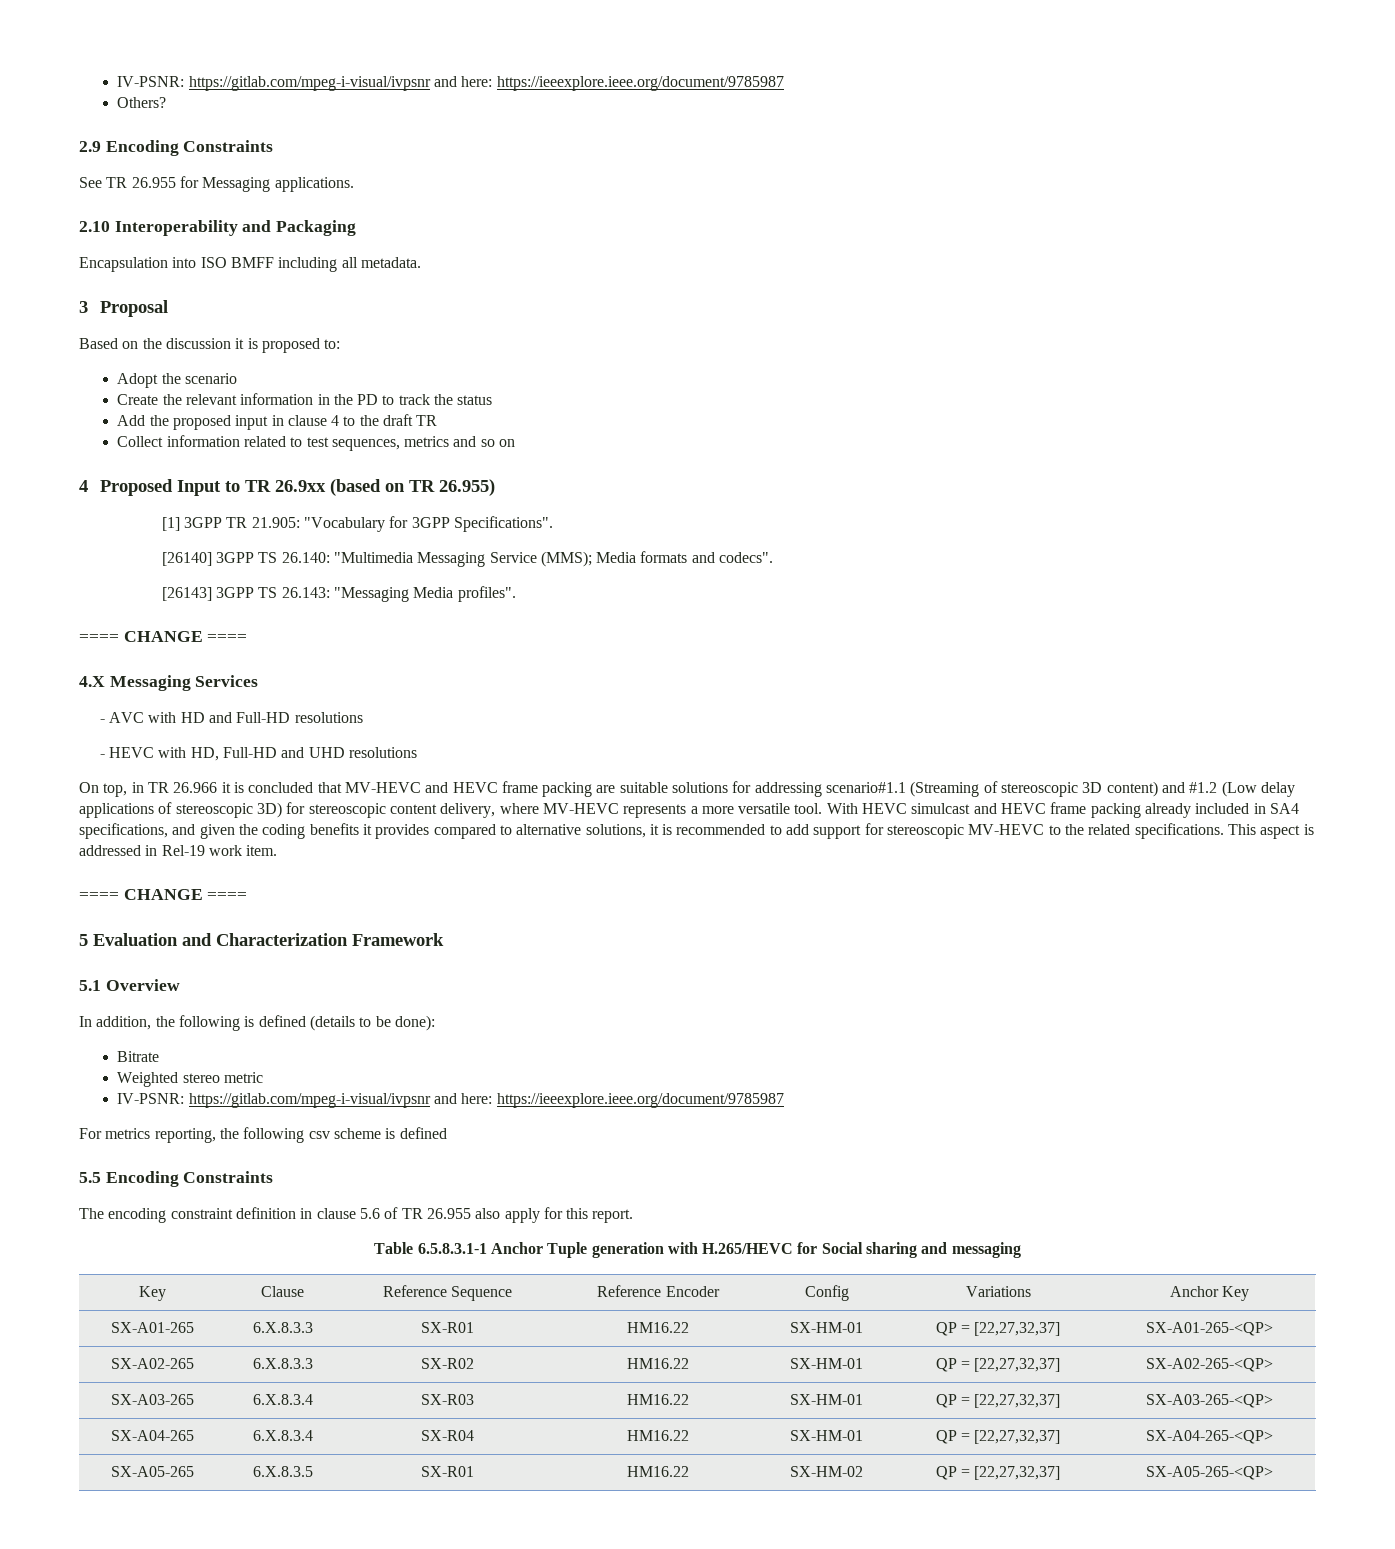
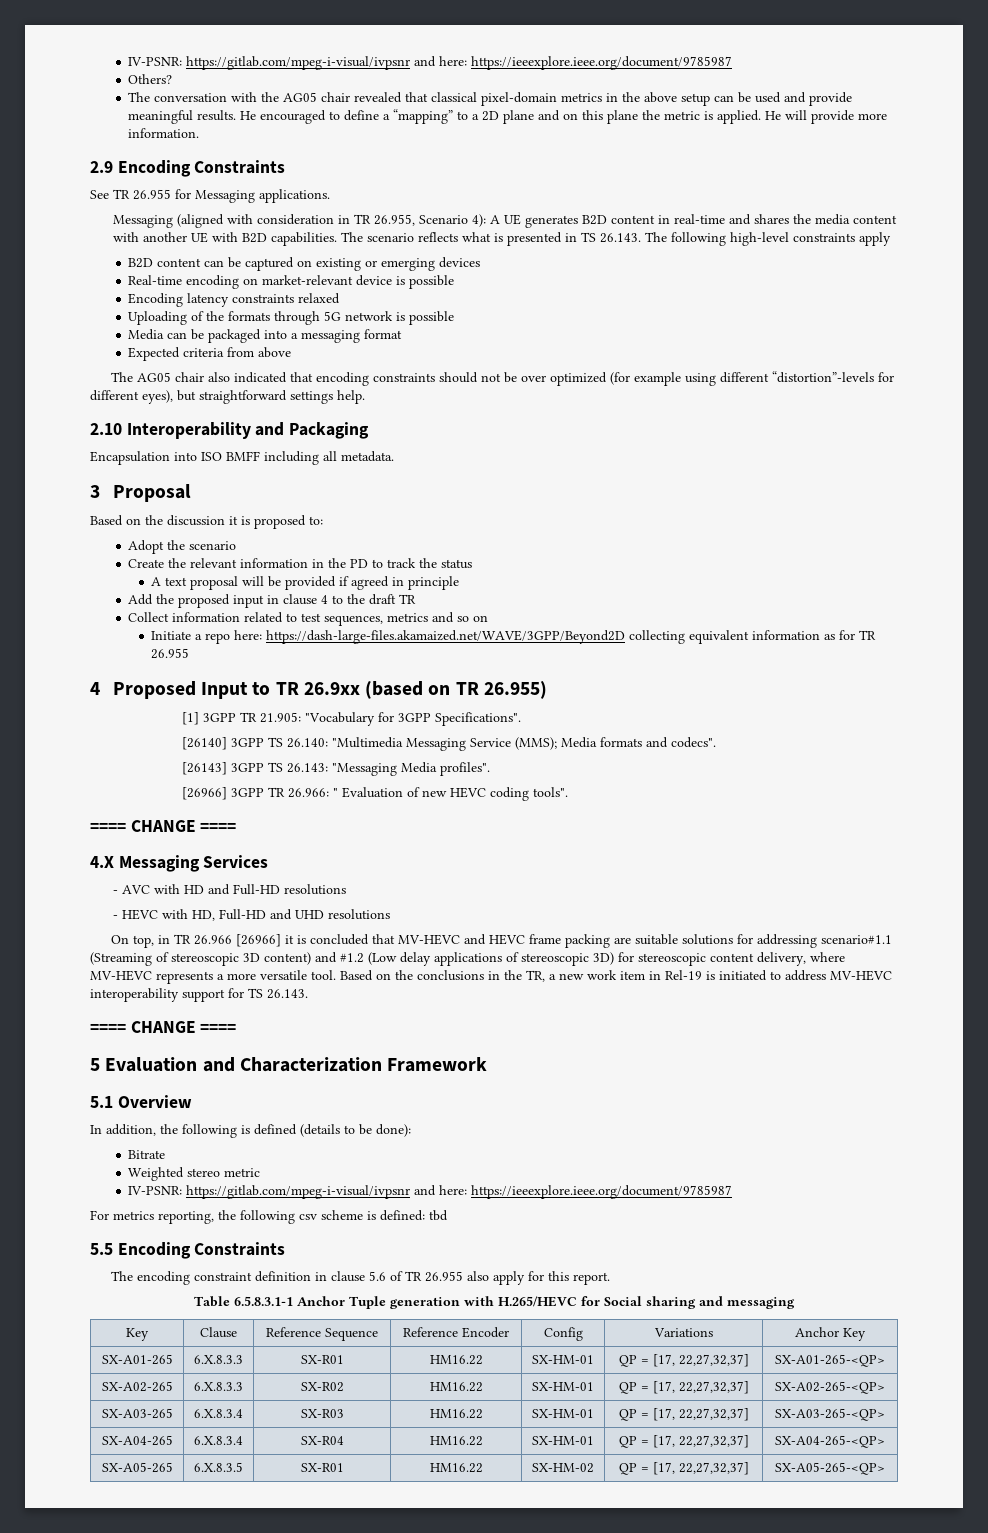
+ The conversation with the AG05 chair revealed that classical pixel-domain metrics in the above setup can be used and provide meaningful results. He encouraged to define a “mapping” to a 2D plane and on this plane the metric is applied. He will provide more information.
+ Messaging (aligned with consideration in TR 26.955, Scenario 4): A UE generates B2D content in real-time and shares the media content with another UE with B2D capabilities. The scenario reflects what is presented in TS 26.143. The following high-level constraints apply
+ B2D content can be captured on existing or emerging devices
+ Real-time encoding on market-relevant device is possible
+ Encoding latency constraints relaxed
+ Uploading of the formats through 5G network is possible
+ Media can be packaged into a messaging format
+ Expected criteria from above
+ The AG05 chair also indicated that encoding constraints should not be over optimized (for example using different “distortion”-levels for different eyes), but straightforward settings help.
+ A text proposal will be provided if agreed in principle
+ Initiate a repo here: https://dash-large-files.akamaized.net/WAVE/3GPP/Beyond2D collecting equivalent information as for TR 26.955
+ [26966] 3GPP TR 26.966: " Evaluation of new HEVC coding tools".
- On top, in TR 26.966 it is concluded that MV-HEVC and HEVC frame packing are suitable solutions for addressing scenario#1.1 (Streaming of stereoscopic 3D content) and #1.2 (Low delay applications of stereoscopic 3D) for stereoscopic content delivery, where MV-HEVC represents a more versatile tool.
+ On top, in TR 26.966 [26966] it is concluded that MV-HEVC and HEVC frame packing are suitable solutions for addressing scenario#1.1 (Streaming of stereoscopic 3D content) and #1.2 (Low delay applications of stereoscopic 3D) for stereoscopic content delivery, where MV-HEVC represents a more versatile tool.
- With HEVC simulcast and HEVC frame packing already included in SA4 specifications, and given the coding benefits it provides compared to alternative solutions, it is recommended to add support for stereoscopic MV-HEVC to the related specifications. This aspect is addressed in Rel-19 work item.
+ Based on the conclusions in the TR, a new work item in Rel-19 is initiated to address MV-HEVC interoperability support for TS 26.143.
- For metrics reporting, the following csv scheme is defined
+ For metrics reporting, the following csv scheme is defined: tbd
- SX-A01-265 | 6.X.8.3.3 | SX-R01 | HM16.22 | SX-HM-01 | QP = [22,27,32,37] | SX-A01-265-<QP>
+ SX-A01-265 | 6.X.8.3.3 | SX-R01 | HM16.22 | SX-HM-01 | QP = [17, 22,27,32,37] | SX-A01-265-<QP>
- SX-A02-265 | 6.X.8.3.3 | SX-R02 | HM16.22 | SX-HM-01 | QP = [22,27,32,37] | SX-A02-265-<QP>
+ SX-A02-265 | 6.X.8.3.3 | SX-R02 | HM16.22 | SX-HM-01 | QP = [17, 22,27,32,37] | SX-A02-265-<QP>
- SX-A03-265 | 6.X.8.3.4 | SX-R03 | HM16.22 | SX-HM-01 | QP = [22,27,32,37] | SX-A03-265-<QP>
+ SX-A03-265 | 6.X.8.3.4 | SX-R03 | HM16.22 | SX-HM-01 | QP = [17, 22,27,32,37] | SX-A03-265-<QP>
- SX-A04-265 | 6.X.8.3.4 | SX-R04 | HM16.22 | SX-HM-01 | QP = [22,27,32,37] | SX-A04-265-<QP>
+ SX-A04-265 | 6.X.8.3.4 | SX-R04 | HM16.22 | SX-HM-01 | QP = [17, 22,27,32,37] | SX-A04-265-<QP>
- SX-A05-265 | 6.X.8.3.5 | SX-R01 | HM16.22 | SX-HM-02 | QP = [22,27,32,37] | SX-A05-265-<QP>
+ SX-A05-265 | 6.X.8.3.5 | SX-R01 | HM16.22 | SX-HM-02 | QP = [17, 22,27,32,37] | SX-A05-265-<QP>

